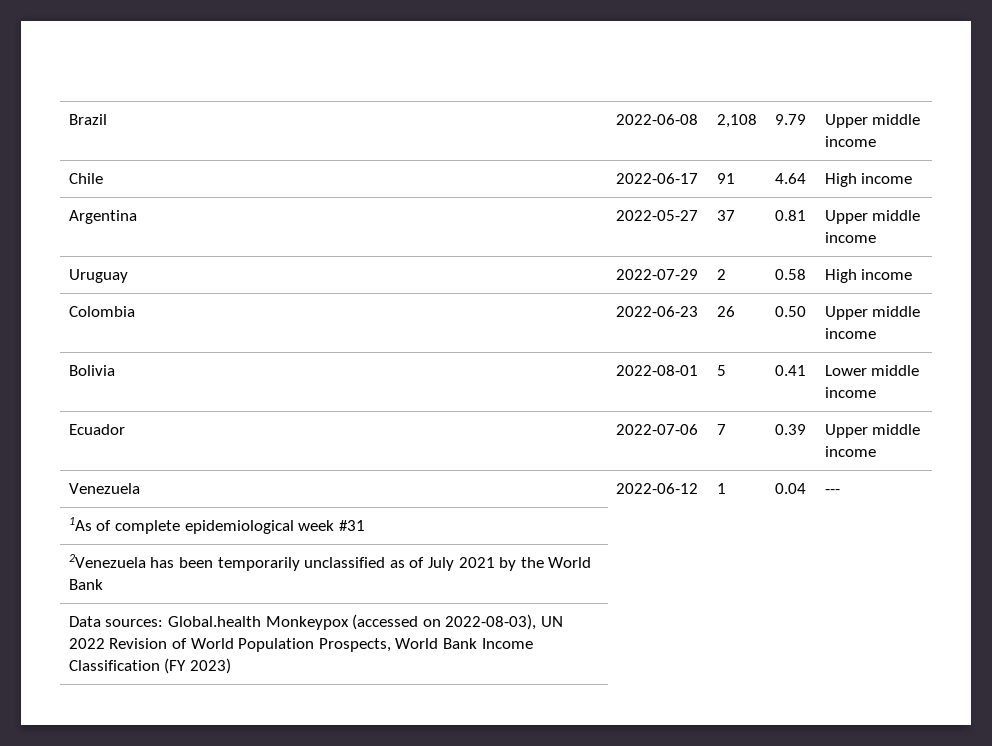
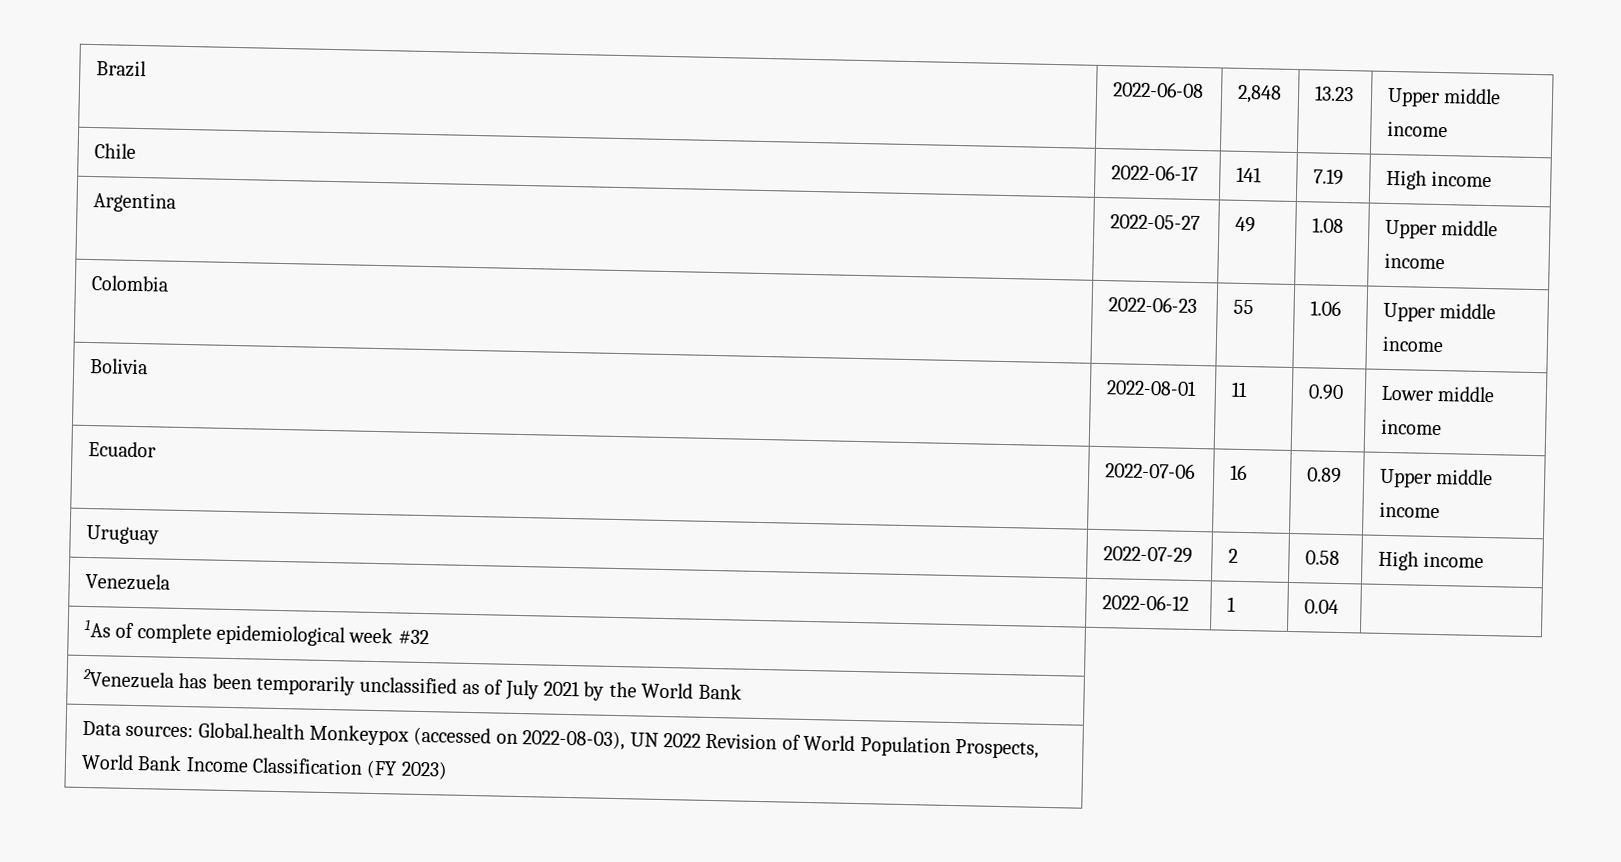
- Brazil | 2022-06-08 | 2,108 | 9.79 | Upper middle income
+ Brazil | 2022-06-08 | 2,848 | 13.23 | Upper middle income
- Chile | 2022-06-17 | 91 | 4.64 | High income
+ Chile | 2022-06-17 | 141 | 7.19 | High income
- Argentina | 2022-05-27 | 37 | 0.81 | Upper middle income
+ Argentina | 2022-05-27 | 49 | 1.08 | Upper middle income
+ Colombia | 2022-06-23 | 55 | 1.06 | Upper middle income
+ Bolivia | 2022-08-01 | 11 | 0.90 | Lower middle income
+ Ecuador | 2022-07-06 | 16 | 0.89 | Upper middle income
- Colombia | 2022-06-23 | 26 | 0.50 | Upper middle income
- Bolivia | 2022-08-01 | 5 | 0.41 | Lower middle income
- Ecuador | 2022-07-06 | 7 | 0.39 | Upper middle income
- Venezuela | 2022-06-12 | 1 | 0.04 | ---
+ Venezuela | 2022-06-12 | 1 | 0.04 |
- 1As of complete epidemiological week #31
+ 1As of complete epidemiological week #32

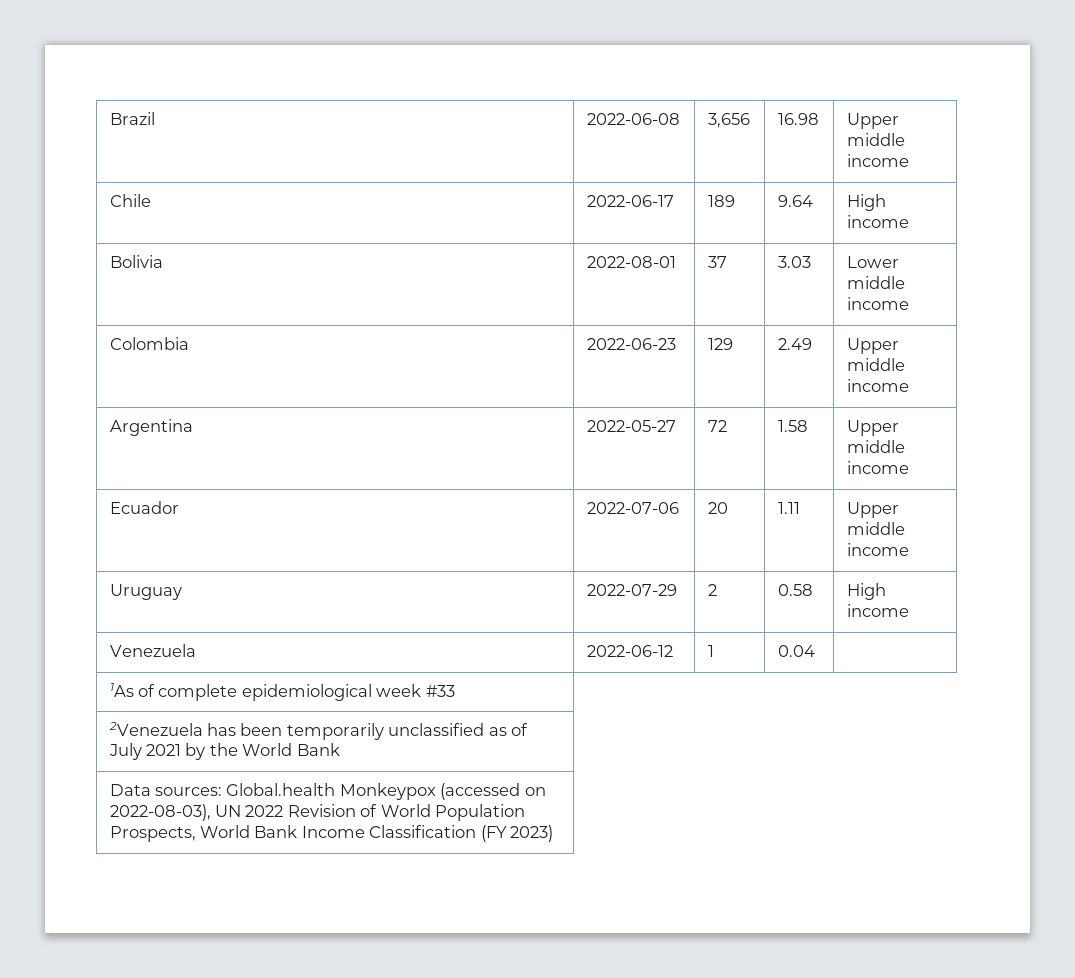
- Brazil | 2022-06-08 | 2,848 | 13.23 | Upper middle income
+ Brazil | 2022-06-08 | 3,656 | 16.98 | Upper middle income
- Chile | 2022-06-17 | 141 | 7.19 | High income
- Argentina | 2022-05-27 | 49 | 1.08 | Upper middle income
+ Chile | 2022-06-17 | 189 | 9.64 | High income
+ Bolivia | 2022-08-01 | 37 | 3.03 | Lower middle income
- Colombia | 2022-06-23 | 55 | 1.06 | Upper middle income
- Bolivia | 2022-08-01 | 11 | 0.90 | Lower middle income
+ Colombia | 2022-06-23 | 129 | 2.49 | Upper middle income
+ Argentina | 2022-05-27 | 72 | 1.58 | Upper middle income
- Ecuador | 2022-07-06 | 16 | 0.89 | Upper middle income
+ Ecuador | 2022-07-06 | 20 | 1.11 | Upper middle income
- 1As of complete epidemiological week #32
+ 1As of complete epidemiological week #33

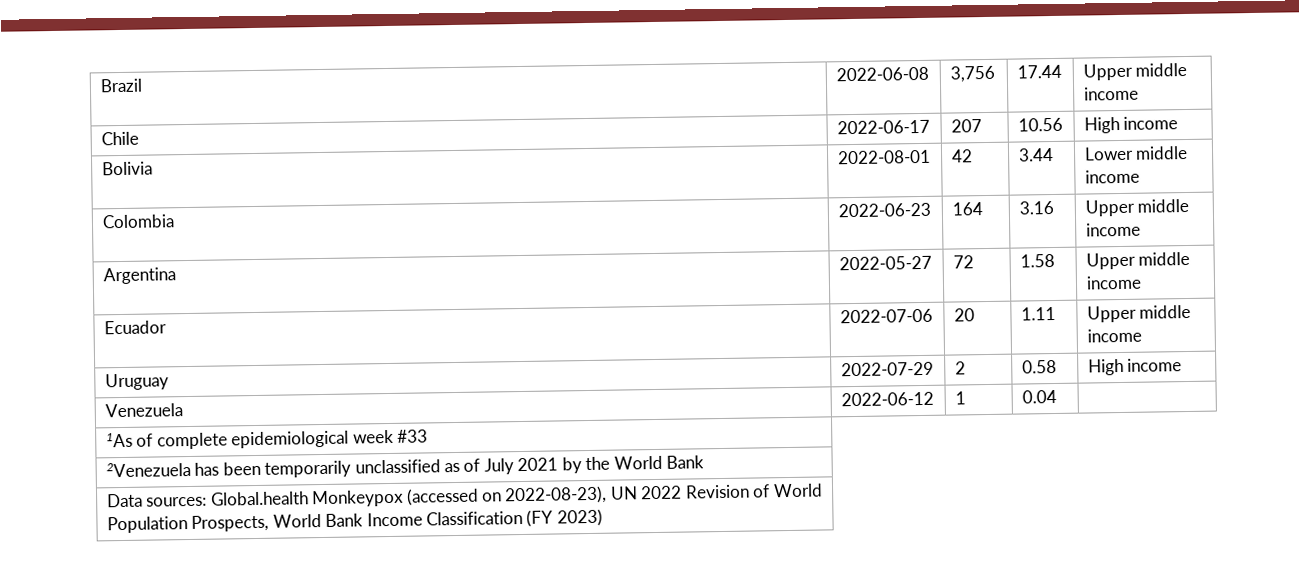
- Brazil | 2022-06-08 | 3,656 | 16.98 | Upper middle income
+ Brazil | 2022-06-08 | 3,756 | 17.44 | Upper middle income
- Chile | 2022-06-17 | 189 | 9.64 | High income
+ Chile | 2022-06-17 | 207 | 10.56 | High income
- Bolivia | 2022-08-01 | 37 | 3.03 | Lower middle income
+ Bolivia | 2022-08-01 | 42 | 3.44 | Lower middle income
- Colombia | 2022-06-23 | 129 | 2.49 | Upper middle income
+ Colombia | 2022-06-23 | 164 | 3.16 | Upper middle income
- Data sources: Global.health Monkeypox (accessed on 2022-08-03), UN 2022 Revision of World Population Prospects, World Bank Income Classification (FY 2023)
+ Data sources: Global.health Monkeypox (accessed on 2022-08-23), UN 2022 Revision of World Population Prospects, World Bank Income Classification (FY 2023)

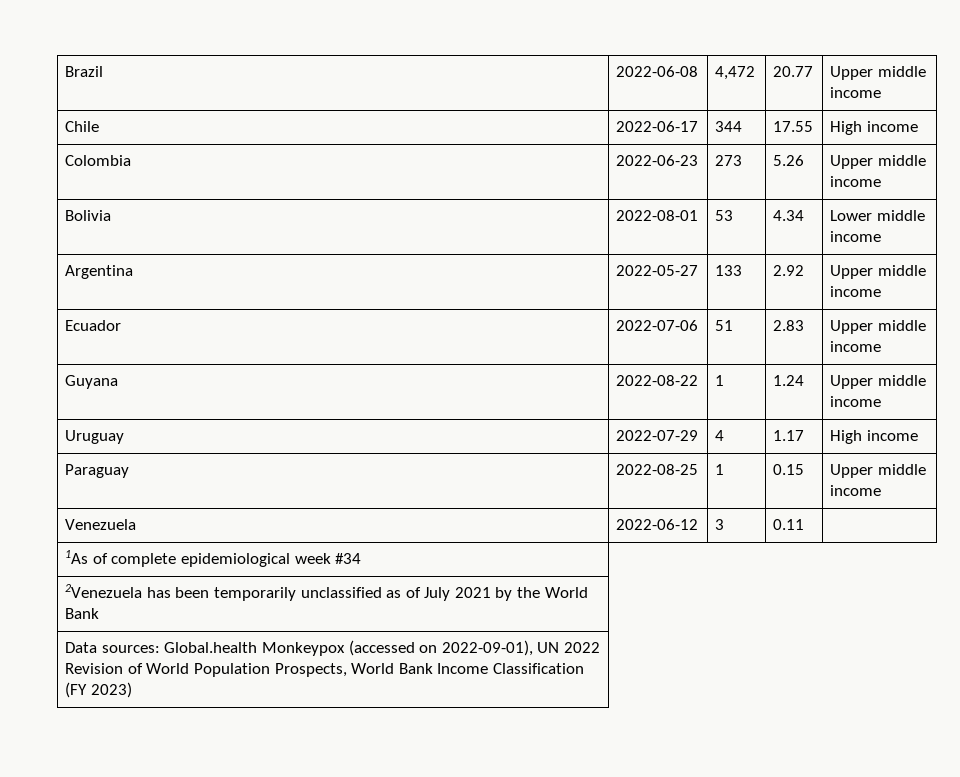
- Brazil | 2022-06-08 | 3,756 | 17.44 | Upper middle income
+ Brazil | 2022-06-08 | 4,472 | 20.77 | Upper middle income
- Chile | 2022-06-17 | 207 | 10.56 | High income
+ Chile | 2022-06-17 | 344 | 17.55 | High income
+ Colombia | 2022-06-23 | 273 | 5.26 | Upper middle income
- Bolivia | 2022-08-01 | 42 | 3.44 | Lower middle income
+ Bolivia | 2022-08-01 | 53 | 4.34 | Lower middle income
- Colombia | 2022-06-23 | 164 | 3.16 | Upper middle income
- Argentina | 2022-05-27 | 72 | 1.58 | Upper middle income
+ Argentina | 2022-05-27 | 133 | 2.92 | Upper middle income
- Ecuador | 2022-07-06 | 20 | 1.11 | Upper middle income
+ Ecuador | 2022-07-06 | 51 | 2.83 | Upper middle income
+ Guyana | 2022-08-22 | 1 | 1.24 | Upper middle income
- Uruguay | 2022-07-29 | 2 | 0.58 | High income
+ Uruguay | 2022-07-29 | 4 | 1.17 | High income
+ Paraguay | 2022-08-25 | 1 | 0.15 | Upper middle income
- Venezuela | 2022-06-12 | 1 | 0.04 |
+ Venezuela | 2022-06-12 | 3 | 0.11 |
- 1As of complete epidemiological week #33
+ 1As of complete epidemiological week #34
- Data sources: Global.health Monkeypox (accessed on 2022-08-23), UN 2022 Revision of World Population Prospects, World Bank Income Classification (FY 2023)
+ Data sources: Global.health Monkeypox (accessed on 2022-09-01), UN 2022 Revision of World Population Prospects, World Bank Income Classification (FY 2023)

